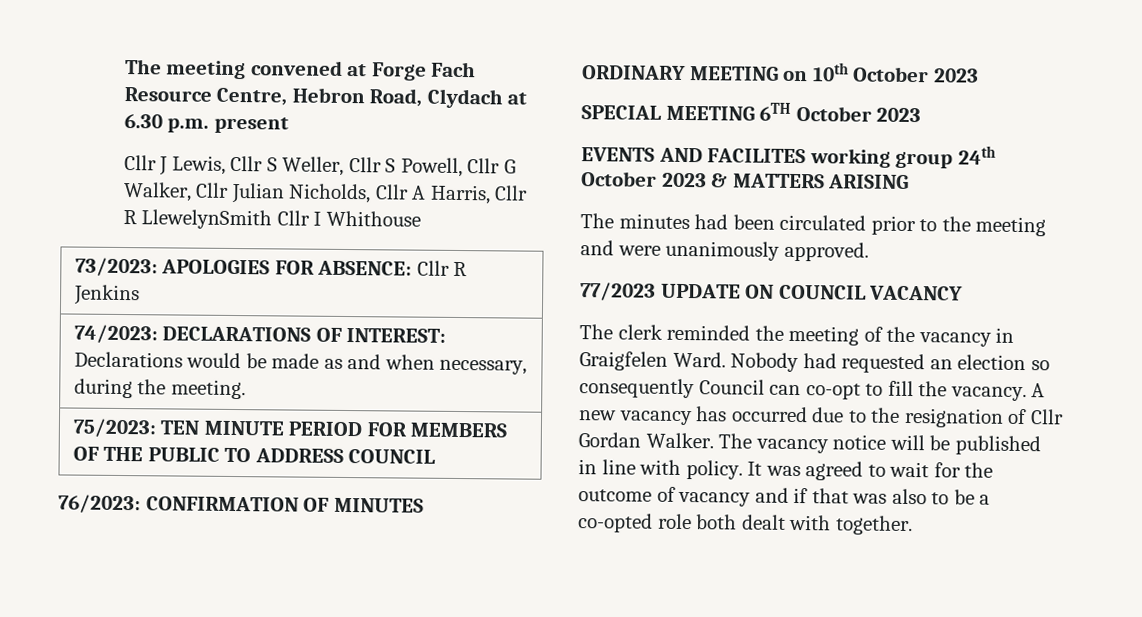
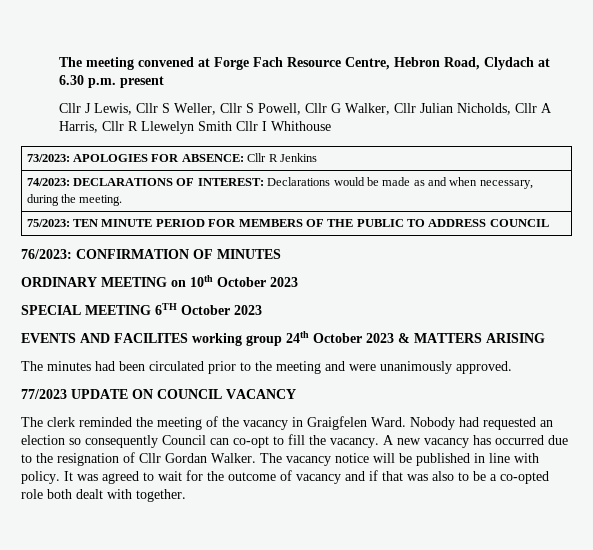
- Cllr J Lewis, Cllr S Weller, Cllr S Powell, Cllr G Walker, Cllr Julian Nicholds, Cllr A Harris, Cllr R LlewelynSmith Cllr I Whithouse
+ Cllr J Lewis, Cllr S Weller, Cllr S Powell, Cllr G Walker, Cllr Julian Nicholds, Cllr A Harris, Cllr R Llewelyn Smith Cllr I Whithouse

